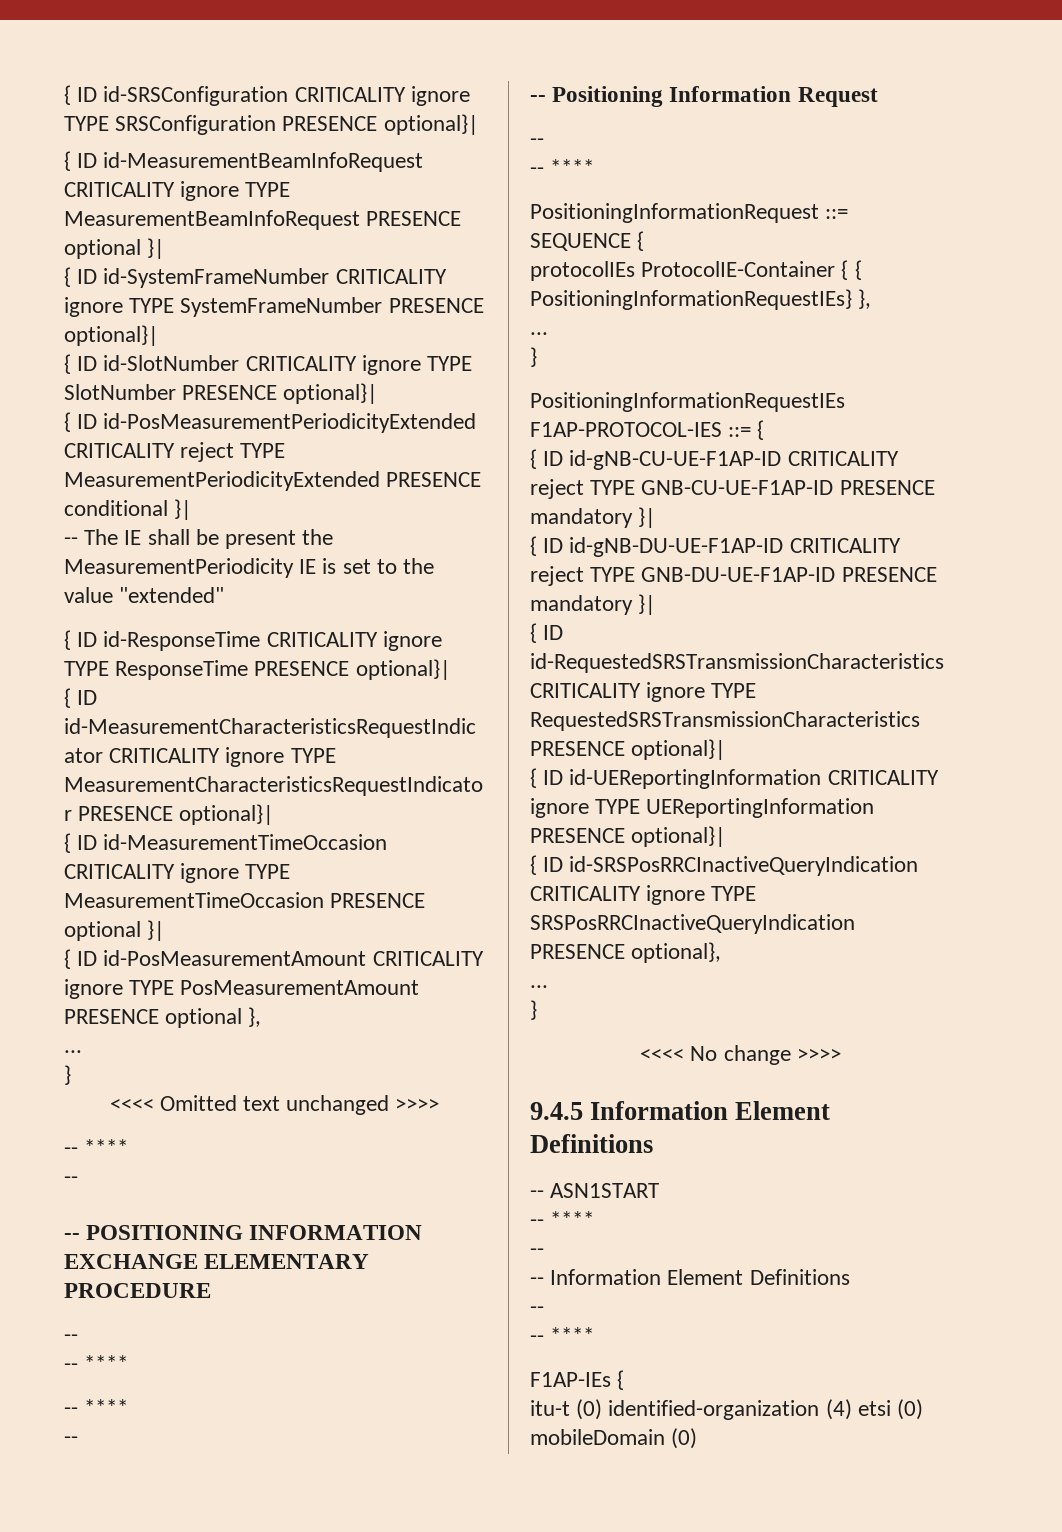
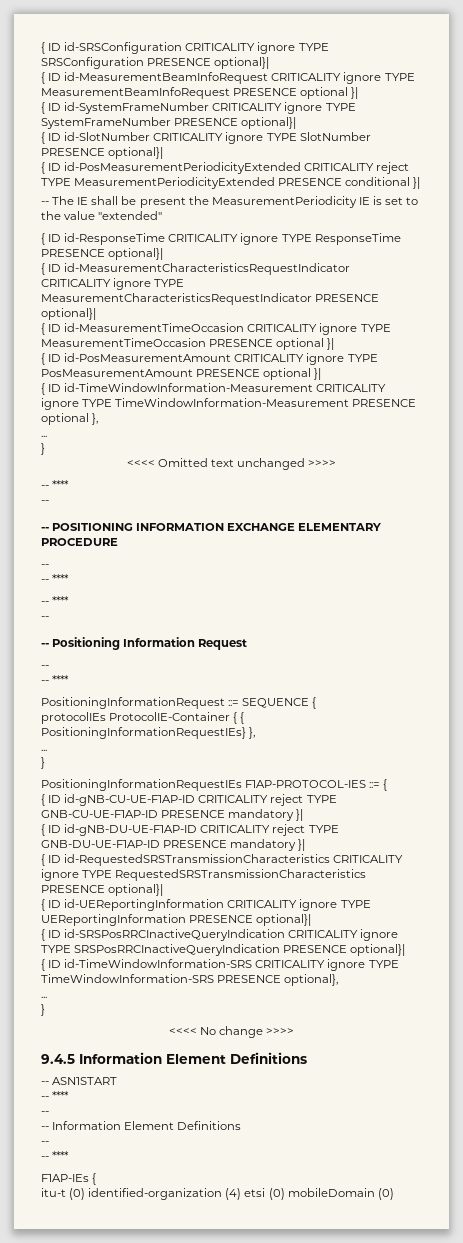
- { ID id-PosMeasurementAmount CRITICALITY ignore TYPE PosMeasurementAmount PRESENCE optional },
+ { ID id-PosMeasurementAmount CRITICALITY ignore TYPE PosMeasurementAmount PRESENCE optional }|
+ { ID id-TimeWindowInformation-Measurement CRITICALITY ignore TYPE TimeWindowInformation-Measurement PRESENCE optional },
- { ID id-SRSPosRRCInactiveQueryIndication CRITICALITY ignore TYPE SRSPosRRCInactiveQueryIndication PRESENCE optional},
+ { ID id-SRSPosRRCInactiveQueryIndication CRITICALITY ignore TYPE SRSPosRRCInactiveQueryIndication PRESENCE optional}|
+ { ID id-TimeWindowInformation-SRS CRITICALITY ignore TYPE TimeWindowInformation-SRS PRESENCE optional},

